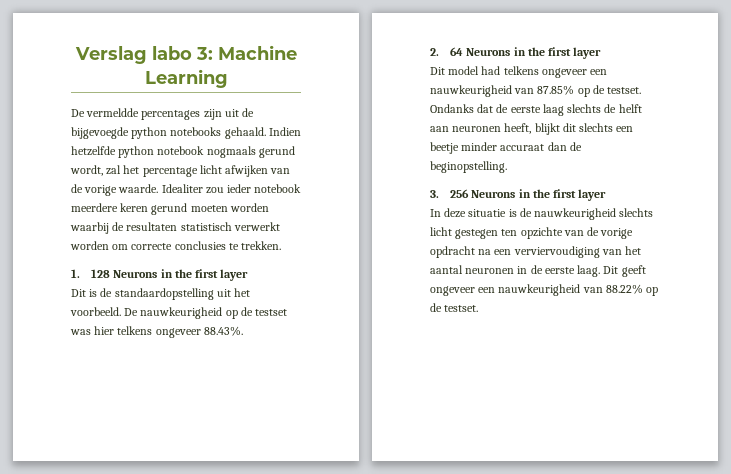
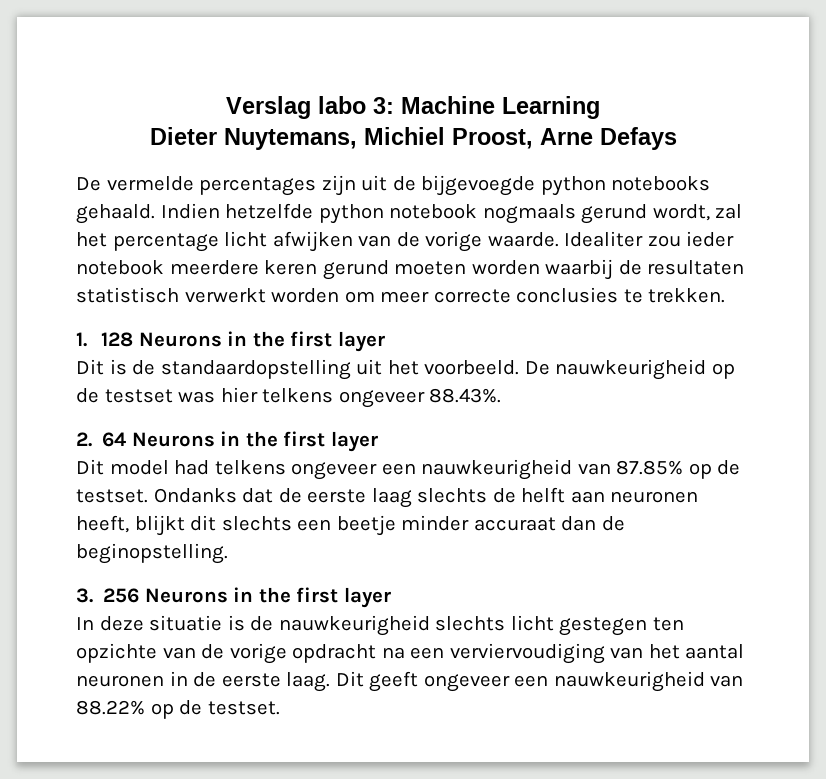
- De vermeldde percentages zijn uit de bijgevoegde python notebooks gehaald.
+ Dieter Nuytemans, Michiel Proost, Arne Defays
+ De vermelde percentages zijn uit de bijgevoegde python notebooks gehaald.
- Idealiter zou ieder notebook meerdere keren gerund moeten worden waarbij de resultaten statistisch verwerkt worden om correcte conclusies te trekken.
+ Idealiter zou ieder notebook meerdere keren gerund moeten worden waarbij de resultaten statistisch verwerkt worden om meer correcte conclusies te trekken.

